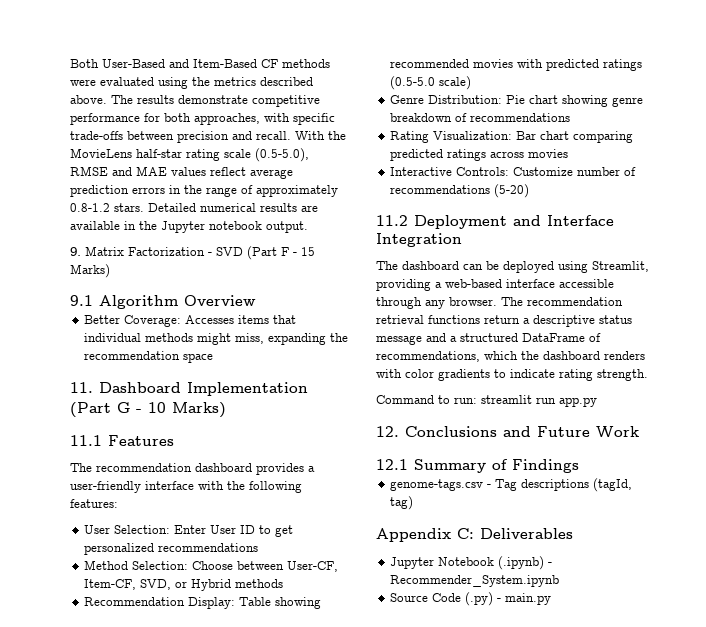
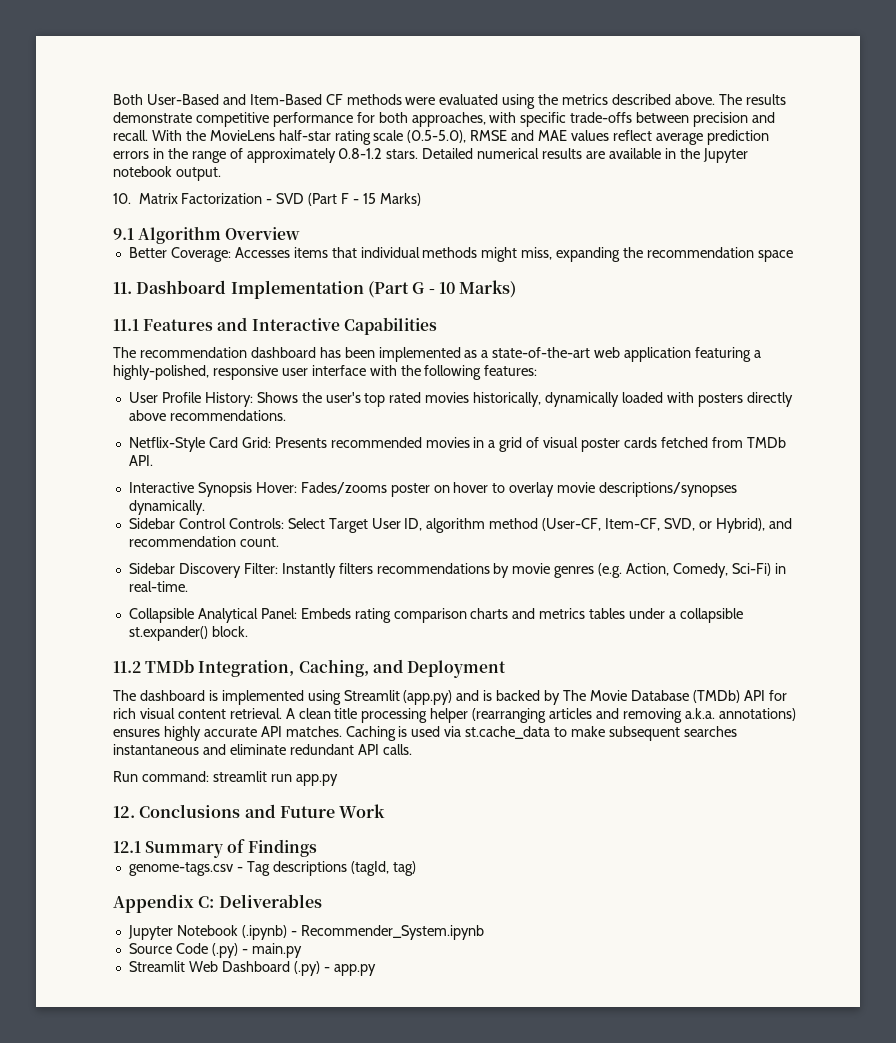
- 9. Matrix Factorization - SVD (Part F - 15 Marks)
+ 10. Matrix Factorization - SVD (Part F - 15 Marks)
- 11.1 Features
+ 11.1 Features and Interactive Capabilities
- The recommendation dashboard provides a user-friendly interface with the following features:
+ The recommendation dashboard has been implemented as a state-of-the-art web application featuring a highly-polished, responsive user interface with the following features:
- User Selection: Enter User ID to get personalized recommendations
- Method Selection: Choose between User-CF, Item-CF, SVD, or Hybrid methods
- Recommendation Display: Table showing recommended movies with predicted ratings (0.5-5.0 scale)
- Genre Distribution: Pie chart showing genre breakdown of recommendations
- Rating Visualization: Bar chart comparing predicted ratings across movies
- Interactive Controls: Customize number of recommendations (5-20)
- 11.2 Deployment and Interface Integration
- The dashboard can be deployed using Streamlit, providing a web-based interface accessible through any browser. The recommendation retrieval functions return a descriptive status message and a structured DataFrame of recommendations, which the dashboard renders with color gradients to indicate rating strength.
- Command to run: streamlit run app.py
+ User Profile History: Shows the user's top rated movies historically, dynamically loaded with posters directly above recommendations.
+ Netflix-Style Card Grid: Presents recommended movies in a grid of visual poster cards fetched from TMDb API.
+ Interactive Synopsis Hover: Fades/zooms poster on hover to overlay movie descriptions/synopses dynamically.
+ Sidebar Control Controls: Select Target User ID, algorithm method (User-CF, Item-CF, SVD, or Hybrid), and recommendation count.
+ Sidebar Discovery Filter: Instantly filters recommendations by movie genres (e.g. Action, Comedy, Sci-Fi) in real-time.
+ Collapsible Analytical Panel: Embeds rating comparison charts and metrics tables under a collapsible st.expander() block.
+ 11.2 TMDb Integration, Caching, and Deployment
+ The dashboard is implemented using Streamlit (app.py) and is backed by The Movie Database (TMDb) API for rich visual content retrieval. A clean title processing helper (rearranging articles and removing a.k.a. annotations) ensures highly accurate API matches. Caching is used via st.cache_data to make subsequent searches instantaneous and eliminate redundant API calls.
+ Run command: streamlit run app.py
+ Streamlit Web Dashboard (.py) - app.py

